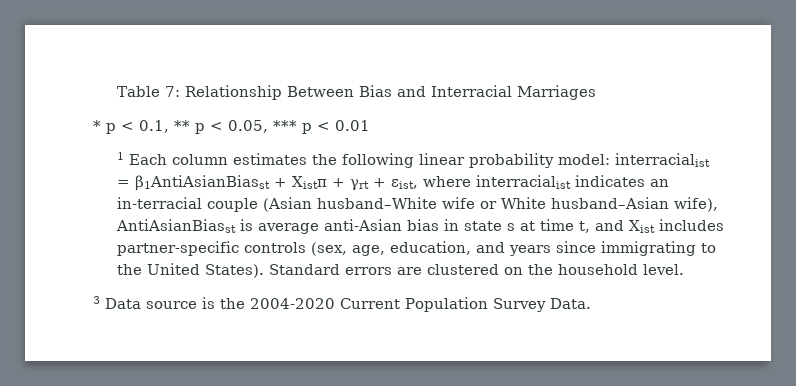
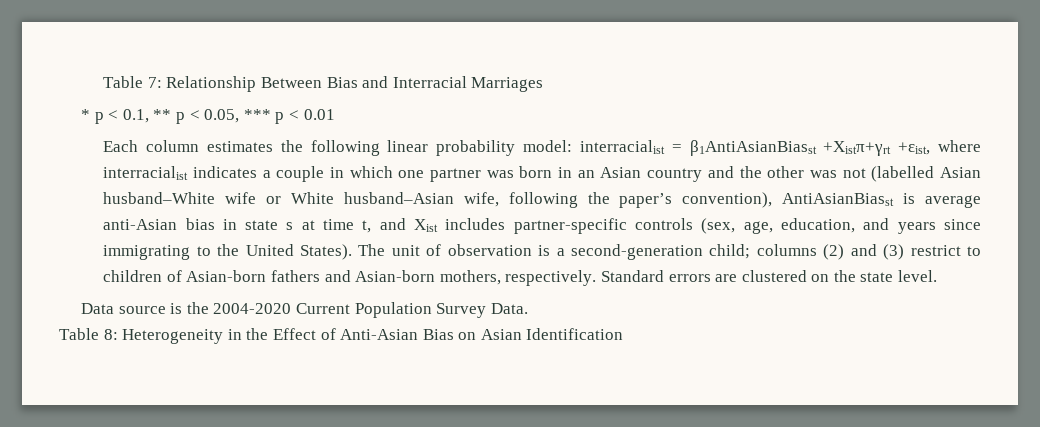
- 1 Each column estimates the following linear probability model: interracialist = β1AntiAsianBiasst + Xistπ + γrt + εist, where interracialist indicates an in-terracial couple (Asian husband–White wife or White husband–Asian wife), AntiAsianBiasst is average anti-Asian bias in state s at time t, and Xist includes partner-specific controls (sex, age, education, and years since immigrating to the United States).
+ Each column estimates the following linear probability model: interracialist = β1AntiAsianBiasst +Xistπ+γrt +εist, where interracialist indicates a couple in which one partner was born in an Asian country and the other was not (labelled Asian husband–White wife or White husband–Asian wife, following the paper’s convention), AntiAsianBiasst is average anti-Asian bias in state s at time t, and Xist includes partner-specific controls (sex, age, education, and years since immigrating to the United States).
+ The unit of observation is a second-generation child; columns (2) and (3) restrict to children of Asian-born fathers and Asian-born mothers, respectively.
- Standard errors are clustered on the household level.
+ Standard errors are clustered on the state level.
- 3 Data source is the 2004-2020 Current Population Survey Data.
+ Data source is the 2004-2020 Current Population Survey Data.
+ Table 8: Heterogeneity in the Effect of Anti-Asian Bias on Asian Identification

